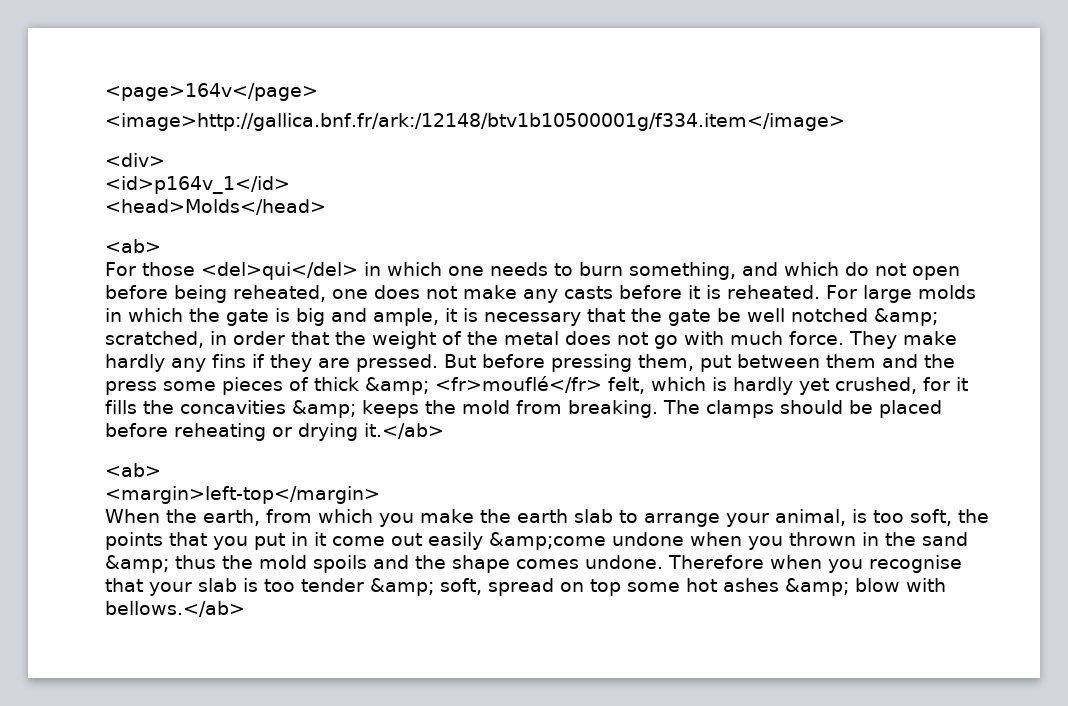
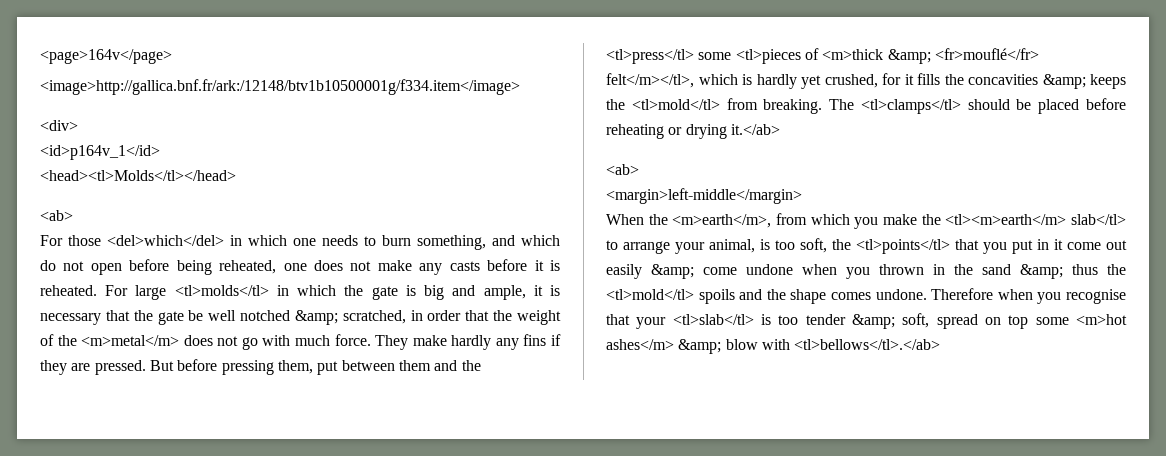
- <head>Molds</head>
+ <head><tl>Molds</tl></head>
- For those <del>qui</del> in which one needs to burn something, and which do not open before being reheated, one does not make any casts before it is reheated.
+ For those <del>which</del> in which one needs to burn something, and which do not open before being reheated, one does not make any casts before it is reheated.
- For large molds in which the gate is big and ample, it is necessary that the gate be well notched &amp; scratched, in order that the weight of the metal does not go with much force.
+ For large <tl>molds</tl> in which the gate is big and ample, it is necessary that the gate be well notched &amp; scratched, in order that the weight of the <m>metal</m> does not go with much force.
- But before pressing them, put between them and the press some pieces of thick &amp; <fr>mouflé</fr> felt, which is hardly yet crushed, for it fills the concavities &amp; keeps the mold from breaking.
+ But before pressing them, put between them and the <tl>press</tl> some <tl>pieces of <m>thick &amp; <fr>mouflé</fr> felt</m></tl>, which is hardly yet crushed, for it fills the concavities &amp; keeps the <tl>mold</tl> from breaking.
- The clamps should be placed before reheating or drying it.</ab>
+ The <tl>clamps</tl> should be placed before reheating or drying it.</ab>
- <margin>left-top</margin>
+ <margin>left-middle</margin>
- When the earth, from which you make the earth slab to arrange your animal, is too soft, the points that you put in it come out easily &amp;come undone when you thrown in the sand &amp; thus the mold spoils and the shape comes undone.
+ When the <m>earth</m>, from which you make the <tl><m>earth</m> slab</tl> to arrange your animal, is too soft, the <tl>points</tl> that you put in it come out easily &amp; come undone when you thrown in the sand &amp; thus the <tl>mold</tl> spoils and the shape comes undone.
- Therefore when you recognise that your slab is too tender &amp; soft, spread on top some hot ashes &amp; blow with bellows.</ab>
+ Therefore when you recognise that your <tl>slab</tl> is too tender &amp; soft, spread on top some <m>hot ashes</m> &amp; blow with <tl>bellows</tl>.</ab>

